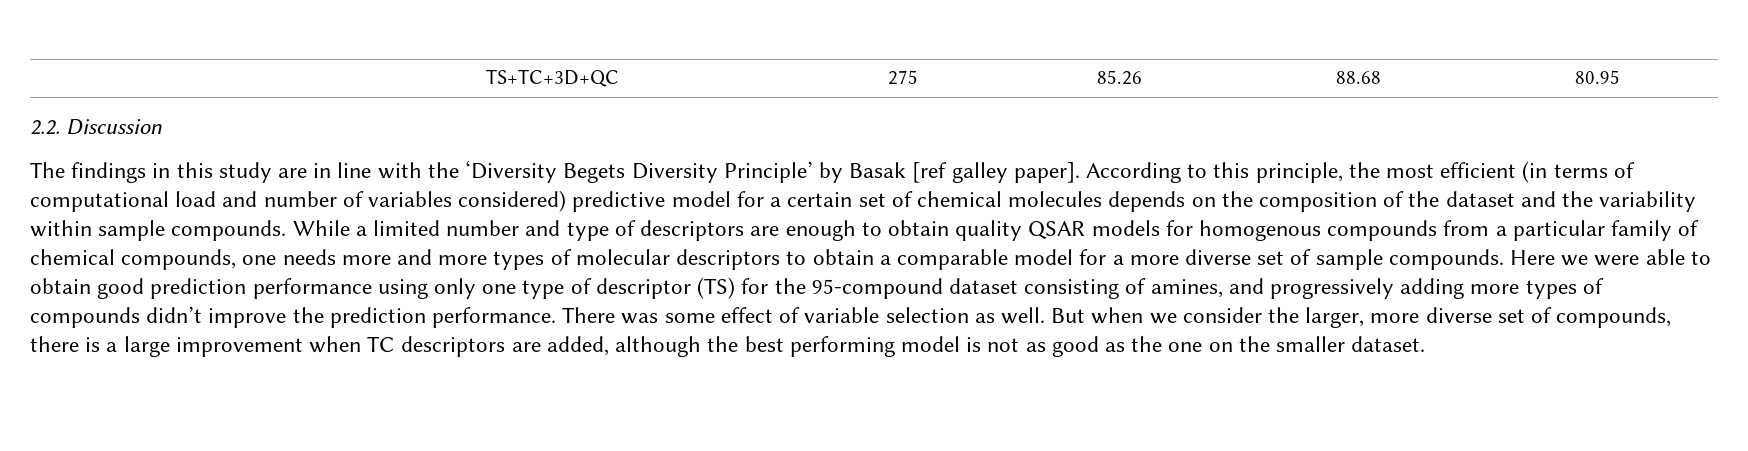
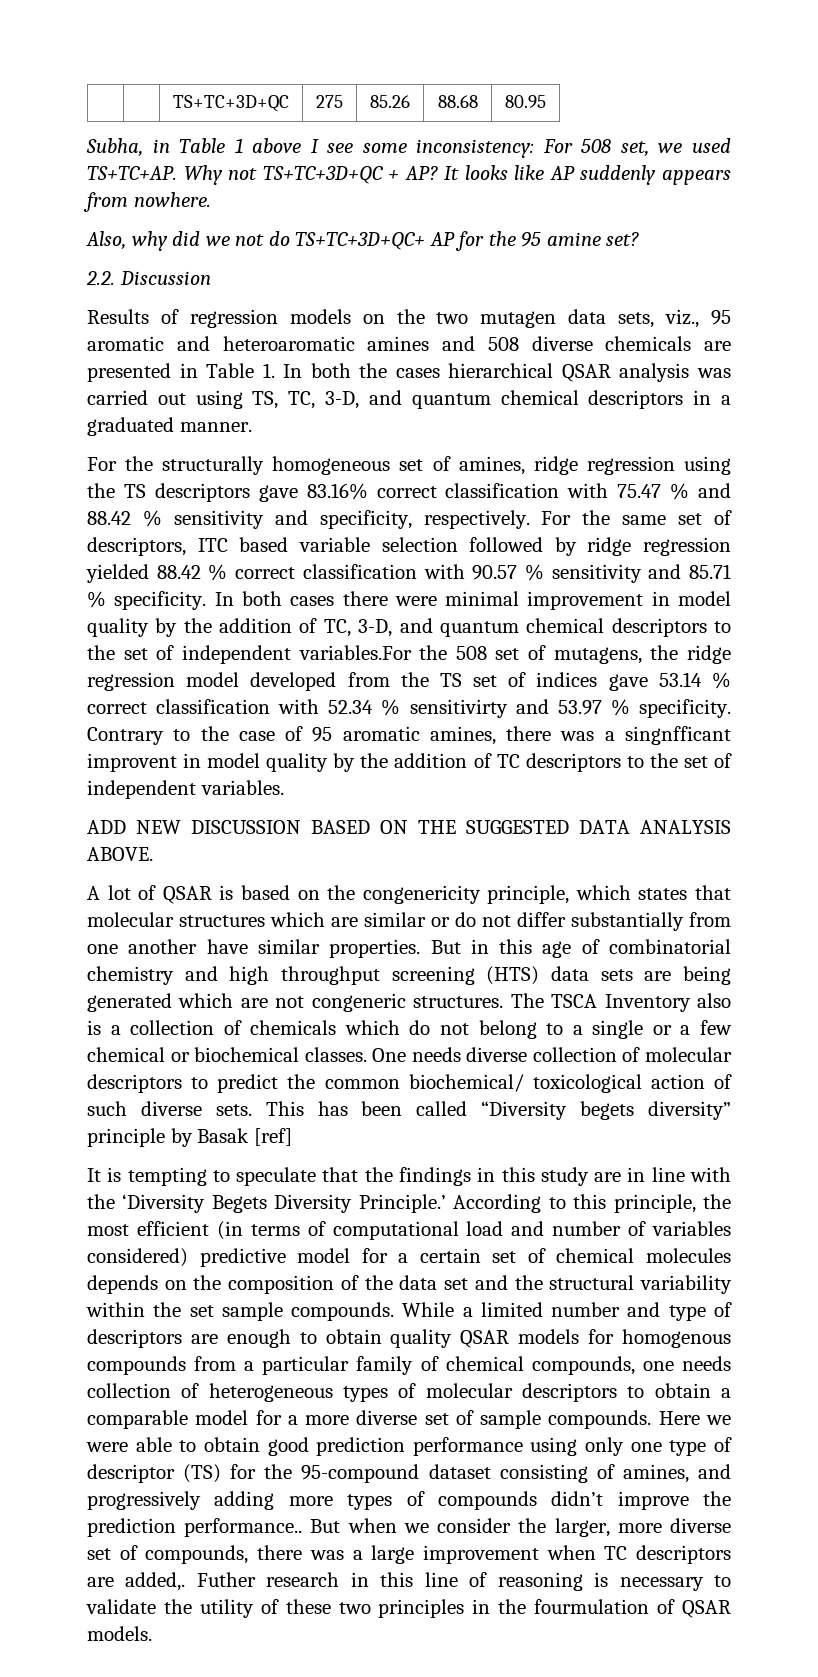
+ Subha, in Table 1 above I see some inconsistency: For 508 set, we used TS+TC+AP. Why not TS+TC+3D+QC + AP? It looks like AP suddenly appears from nowhere.
+ Also, why did we not do TS+TC+3D+QC+ AP for the 95 amine set?
  2.2. Discussion
- The findings in this study are in line with the ‘Diversity Begets Diversity Principle’ by Basak [ref galley paper].
+ Results of regression models on the two mutagen data sets, viz., 95 aromatic and heteroaromatic amines and 508 diverse chemicals are presented in Table 1. In both the cases hierarchical QSAR analysis was carried out using TS, TC, 3-D, and quantum chemical descriptors in a graduated manner.
+ For the structurally homogeneous set of amines, ridge regression using the TS descriptors gave 83.16% correct classification with 75.47 % and 88.42 % sensitivity and specificity, respectively. For the same set of descriptors, ITC based variable selection followed by ridge regression yielded 88.42 % correct classification with 90.57 % sensitivity and 85.71 % specificity. In both cases there were minimal improvement in model quality by the addition of TC, 3-D, and quantum chemical descriptors to the set of independent variables.For the 508 set of mutagens, the ridge regression model developed from the TS set of indices gave 53.14 % correct classification with 52.34 % sensitivirty and 53.97 % specificity. Contrary to the case of 95 aromatic amines, there was a singnfficant improvent in model quality by the addition of TC descriptors to the set of independent variables.
+ ADD NEW DISCUSSION BASED ON THE SUGGESTED DATA ANALYSIS ABOVE.
+ A lot of QSAR is based on the congenericity principle, which states that molecular structures which are similar or do not differ substantially from one another have similar properties. But in this age of combinatorial chemistry and high throughput screening (HTS) data sets are being generated which are not congeneric structures. The TSCA Inventory also is a collection of chemicals which do not belong to a single or a few chemical or biochemical classes. One needs diverse collection of molecular descriptors to predict the common biochemical/ toxicological action of such diverse sets. This has been called “Diversity begets diversity” principle by Basak [ref]
+ It is tempting to speculate that the findings in this study are in line with the ‘Diversity Begets Diversity Principle.’
- According to this principle, the most efficient (in terms of computational load and number of variables considered) predictive model for a certain set of chemical molecules depends on the composition of the dataset and the variability within sample compounds.
+ According to this principle, the most efficient (in terms of computational load and number of variables considered) predictive model for a certain set of chemical molecules depends on the composition of the data set and the structural variability within the set sample compounds.
- While a limited number and type of descriptors are enough to obtain quality QSAR models for homogenous compounds from a particular family of chemical compounds, one needs more and more types of molecular descriptors to obtain a comparable model for a more diverse set of sample compounds.
+ While a limited number and type of descriptors are enough to obtain quality QSAR models for homogenous compounds from a particular family of chemical compounds, one needs collection of heterogeneous types of molecular descriptors to obtain a comparable model for a more diverse set of sample compounds.
- Here we were able to obtain good prediction performance using only one type of descriptor (TS) for the 95-compound dataset consisting of amines, and progressively adding more types of compounds didn’t improve the prediction performance. There was some effect of variable selection as well.
+ Here we were able to obtain good prediction performance using only one type of descriptor (TS) for the 95-compound dataset consisting of amines, and progressively adding more types of compounds didn’t improve the prediction performance..
- But when we consider the larger, more diverse set of compounds, there is a large improvement when TC descriptors are added, although the best performing model is not as good as the one on the smaller dataset.
+ But when we consider the larger, more diverse set of compounds, there was a large improvement when TC descriptors are added,. Futher research in this line of reasoning is necessary to validate the utility of these two principles in the fourmulation of QSAR models.

